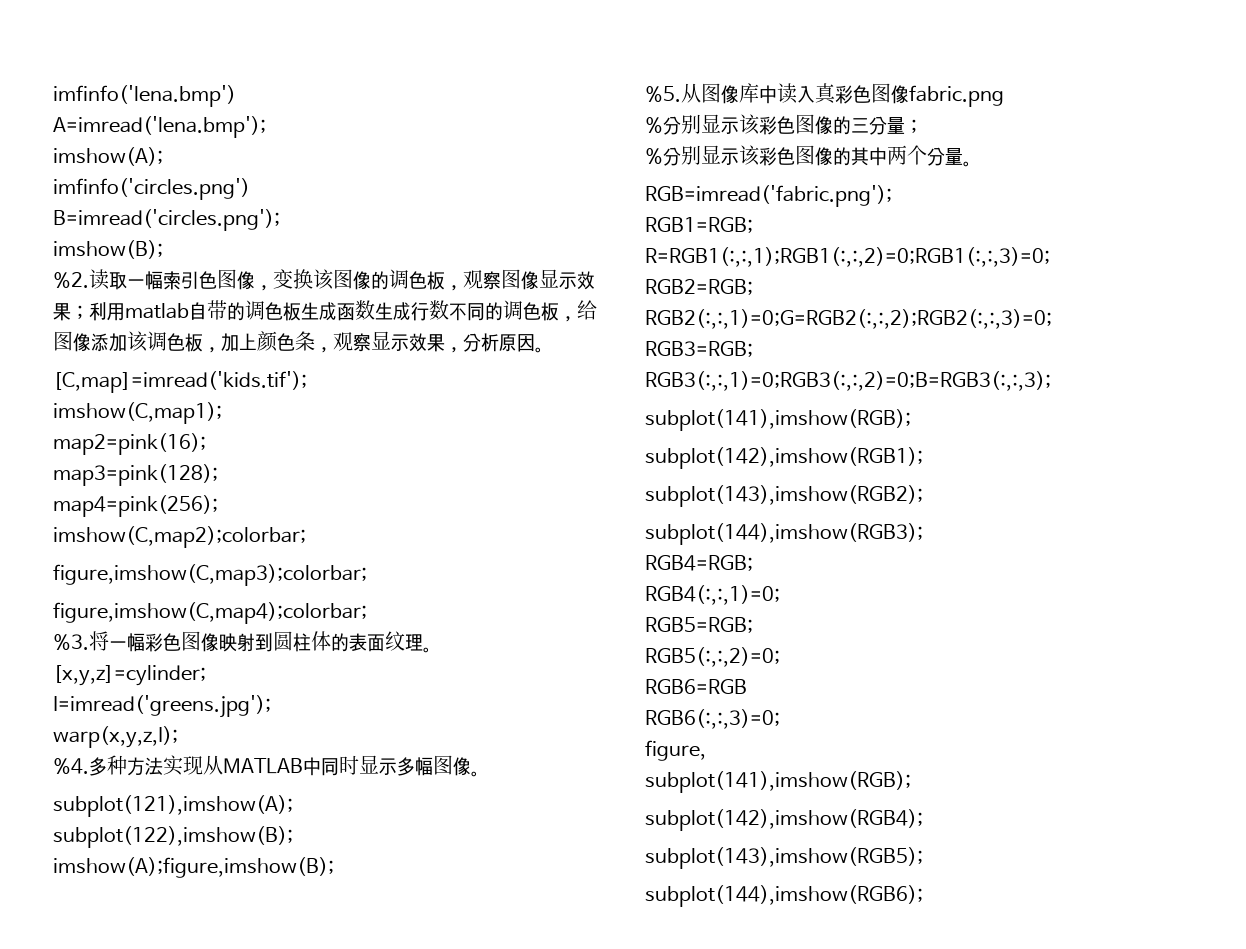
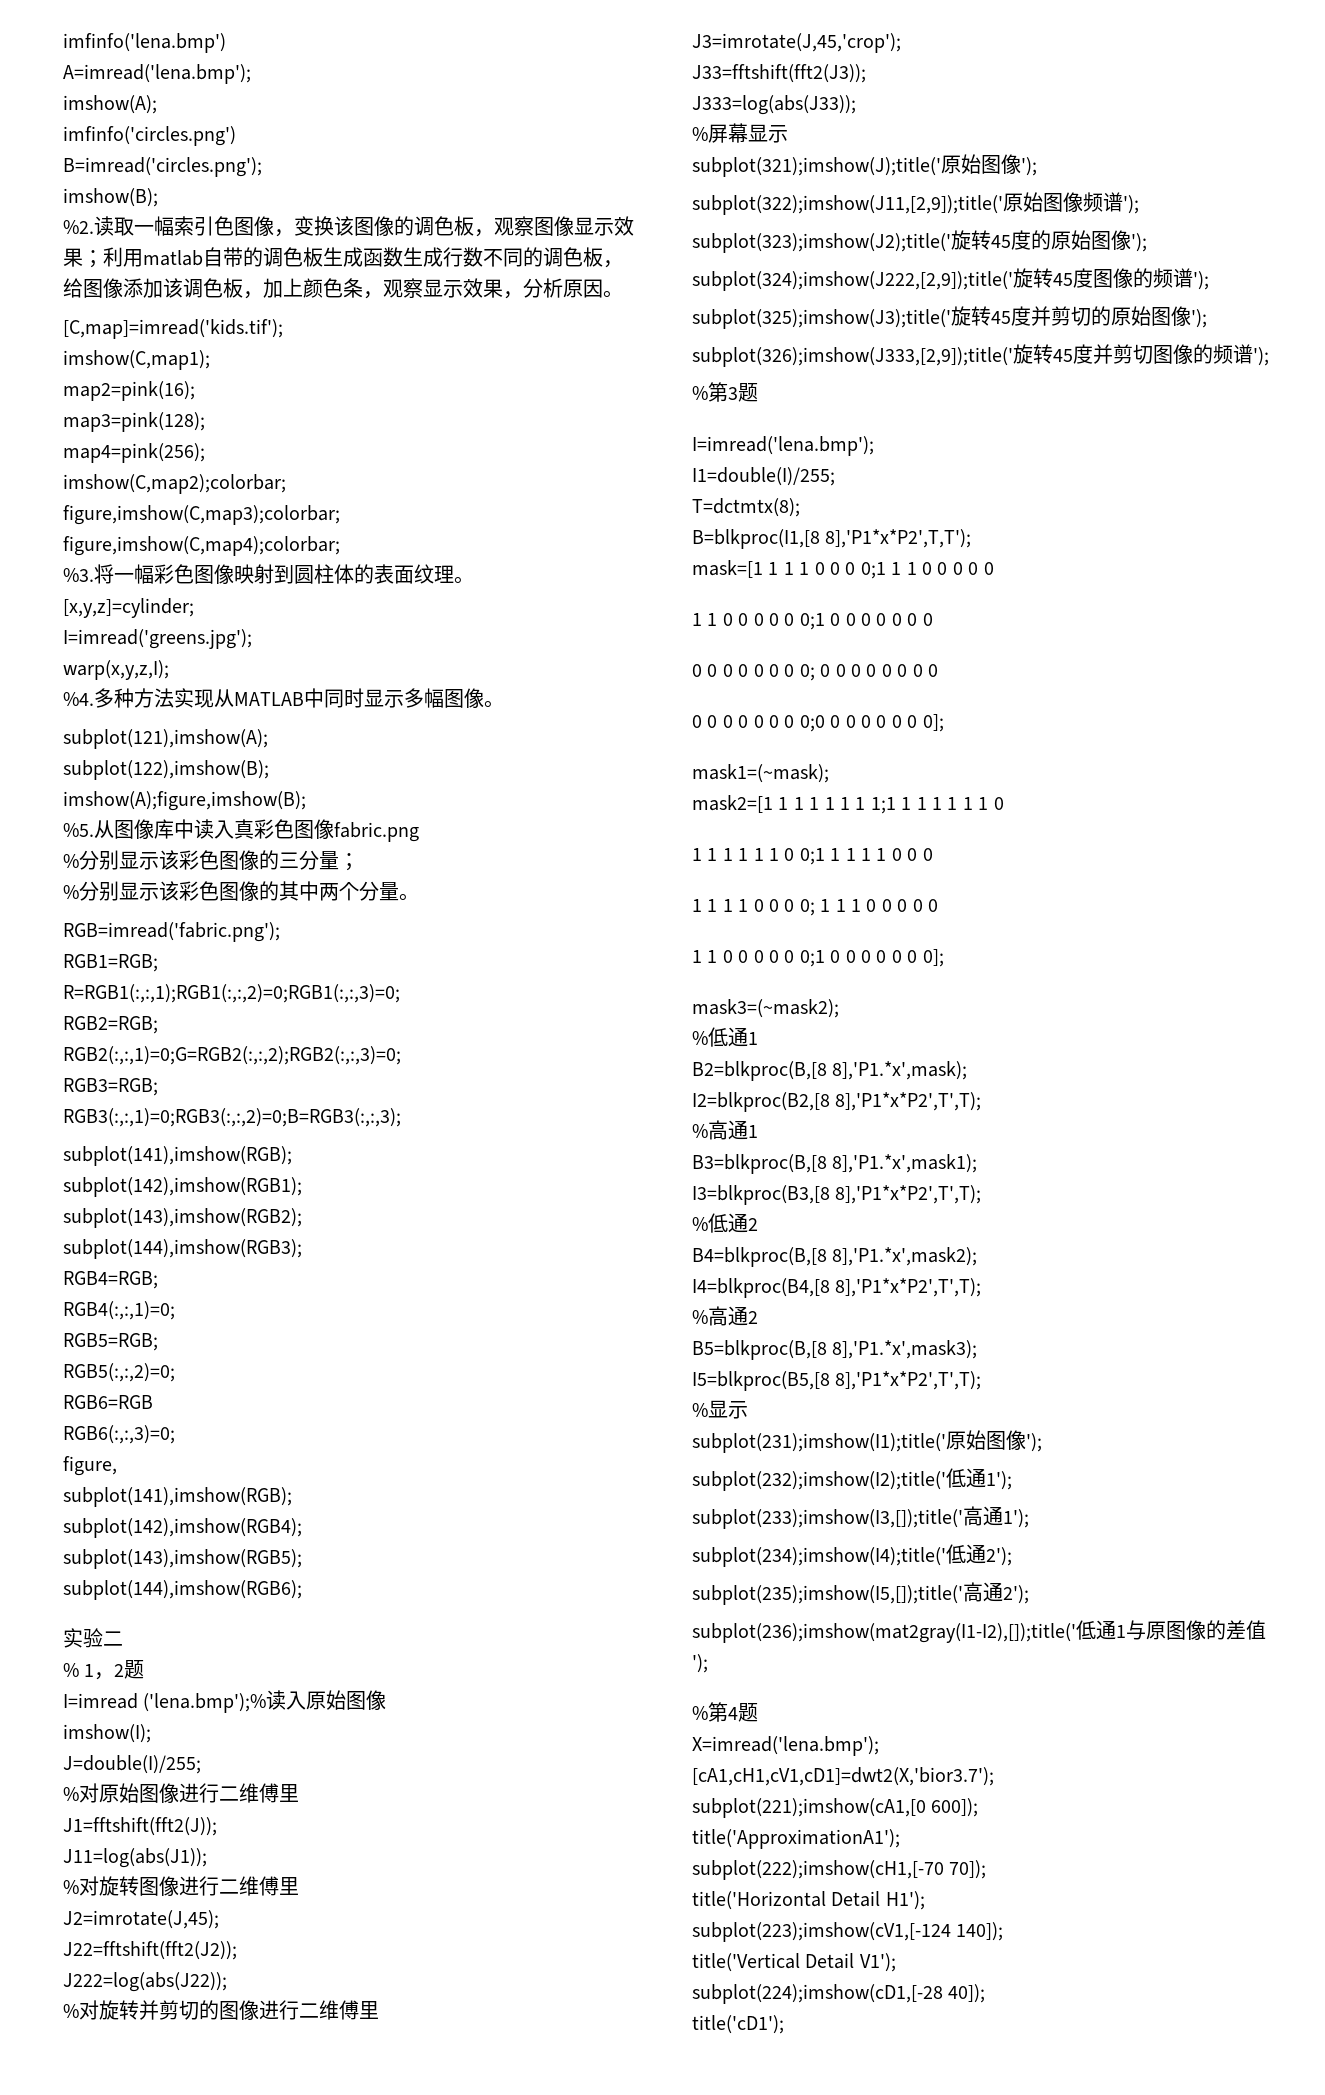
+ 实验二
+ % 1，2题
+ I=imread ('lena.bmp');%读入原始图像
+ imshow(I);
+ J=double(I)/255;
+ %对原始图像进行二维傅里
+ J1=fftshift(fft2(J));
+ J11=log(abs(J1));
+ %对旋转图像进行二维傅里
+ J2=imrotate(J,45);
+ J22=fftshift(fft2(J2));
+ J222=log(abs(J22));
+ %对旋转并剪切的图像进行二维傅里
+ J3=imrotate(J,45,'crop');
+ J33=fftshift(fft2(J3));
+ J333=log(abs(J33));
+ %屏幕显示
+ subplot(321);imshow(J);title('原始图像');
+ subplot(322);imshow(J11,[2,9]);title('原始图像频谱');
+ subplot(323);imshow(J2);title('旋转45度的原始图像');
+ subplot(324);imshow(J222,[2,9]);title('旋转45度图像的频谱');
+ subplot(325);imshow(J3);title('旋转45度并剪切的原始图像');
+ subplot(326);imshow(J333,[2,9]);title('旋转45度并剪切图像的频谱');
+ %第3题
+ I=imread('lena.bmp');
+ I1=double(I)/255;
+ T=dctmtx(8);
+ B=blkproc(I1,[8 8],'P1*x*P2',T,T');
+ mask=[1 1 1 1 0 0 0 0;1 1 1 0 0 0 0 0
+ 1 1 0 0 0 0 0 0;1 0 0 0 0 0 0 0
+ 0 0 0 0 0 0 0 0; 0 0 0 0 0 0 0 0
+ 0 0 0 0 0 0 0 0;0 0 0 0 0 0 0 0];
+ mask1=(~mask);
+ mask2=[1 1 1 1 1 1 1 1;1 1 1 1 1 1 1 0
+ 1 1 1 1 1 1 0 0;1 1 1 1 1 0 0 0
+ 1 1 1 1 0 0 0 0; 1 1 1 0 0 0 0 0
+ 1 1 0 0 0 0 0 0;1 0 0 0 0 0 0 0];
+ mask3=(~mask2);
+ %低通1
+ B2=blkproc(B,[8 8],'P1.*x',mask);
+ I2=blkproc(B2,[8 8],'P1*x*P2',T',T);
+ %高通1
+ B3=blkproc(B,[8 8],'P1.*x',mask1);
+ I3=blkproc(B3,[8 8],'P1*x*P2',T',T);
+ %低通2
+ B4=blkproc(B,[8 8],'P1.*x',mask2);
+ I4=blkproc(B4,[8 8],'P1*x*P2',T',T);
+ %高通2
+ B5=blkproc(B,[8 8],'P1.*x',mask3);
+ I5=blkproc(B5,[8 8],'P1*x*P2',T',T);
+ %显示
+ subplot(231);imshow(I1);title('原始图像');
+ subplot(232);imshow(I2);title('低通1');
+ subplot(233);imshow(I3,[]);title('高通1');
+ subplot(234);imshow(I4);title('低通2');
+ subplot(235);imshow(I5,[]);title('高通2');
+ subplot(236);imshow(mat2gray(I1-I2),[]);title('低通1与原图像的差值');
+ %第4题
+ X=imread('lena.bmp');
+ [cA1,cH1,cV1,cD1]=dwt2(X,'bior3.7');
+ subplot(221);imshow(cA1,[0 600]);
+ title('ApproximationA1');
+ subplot(222);imshow(cH1,[-70 70]);
+ title('Horizontal Detail H1');
+ subplot(223);imshow(cV1,[-124 140]);
+ title('Vertical Detail V1');
+ subplot(224);imshow(cD1,[-28 40]);
+ title('cD1');

